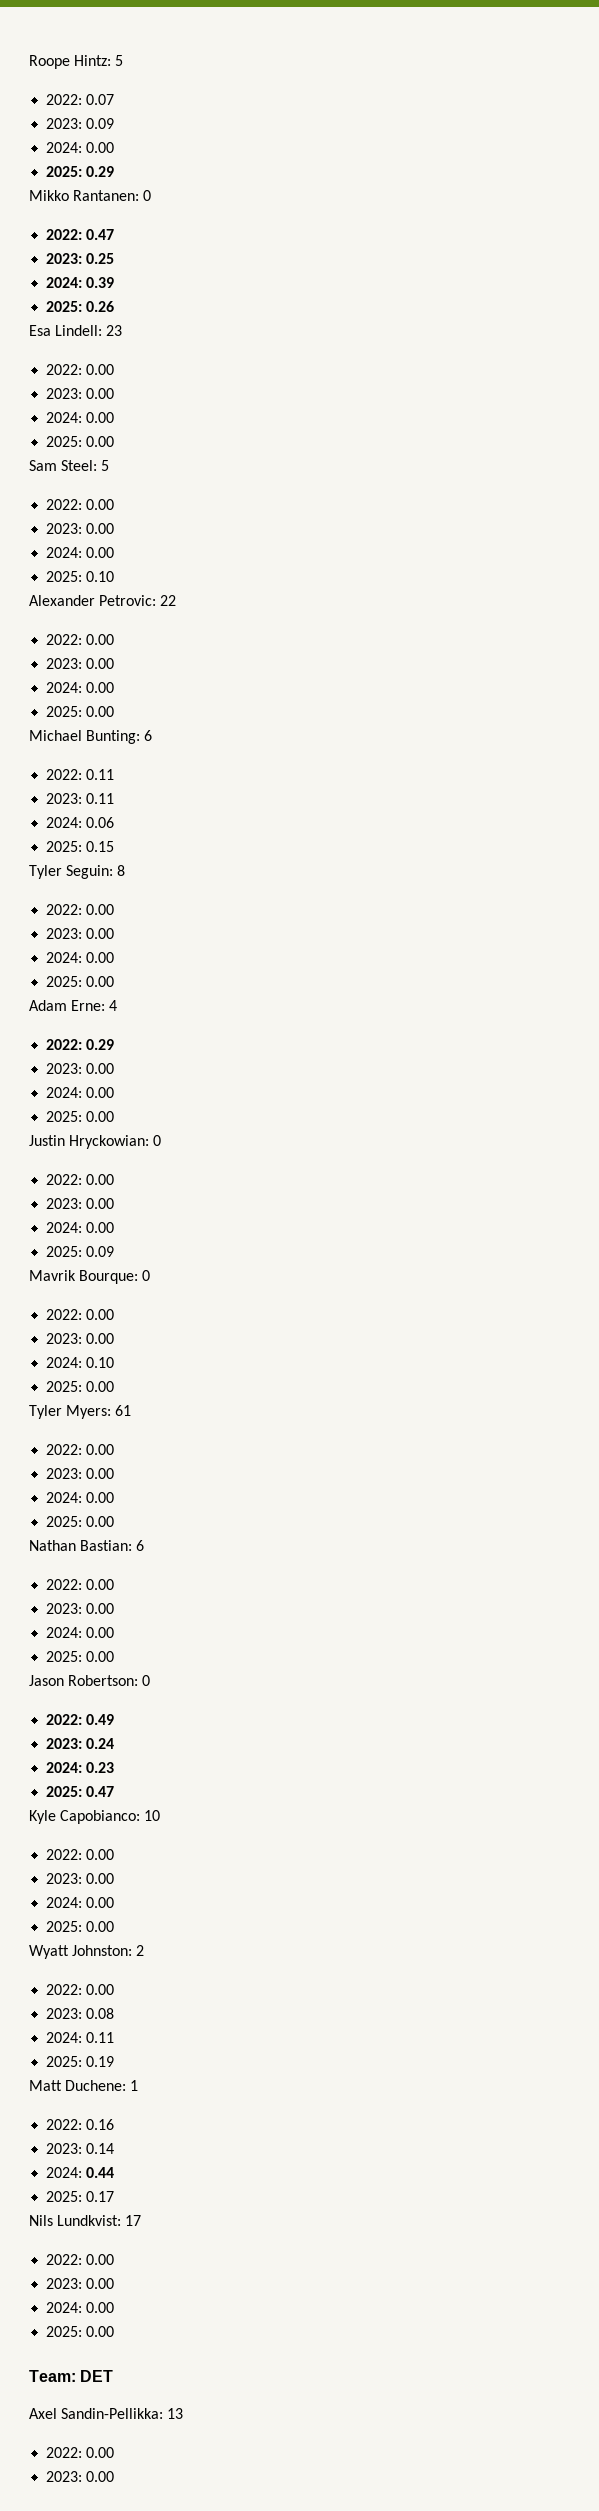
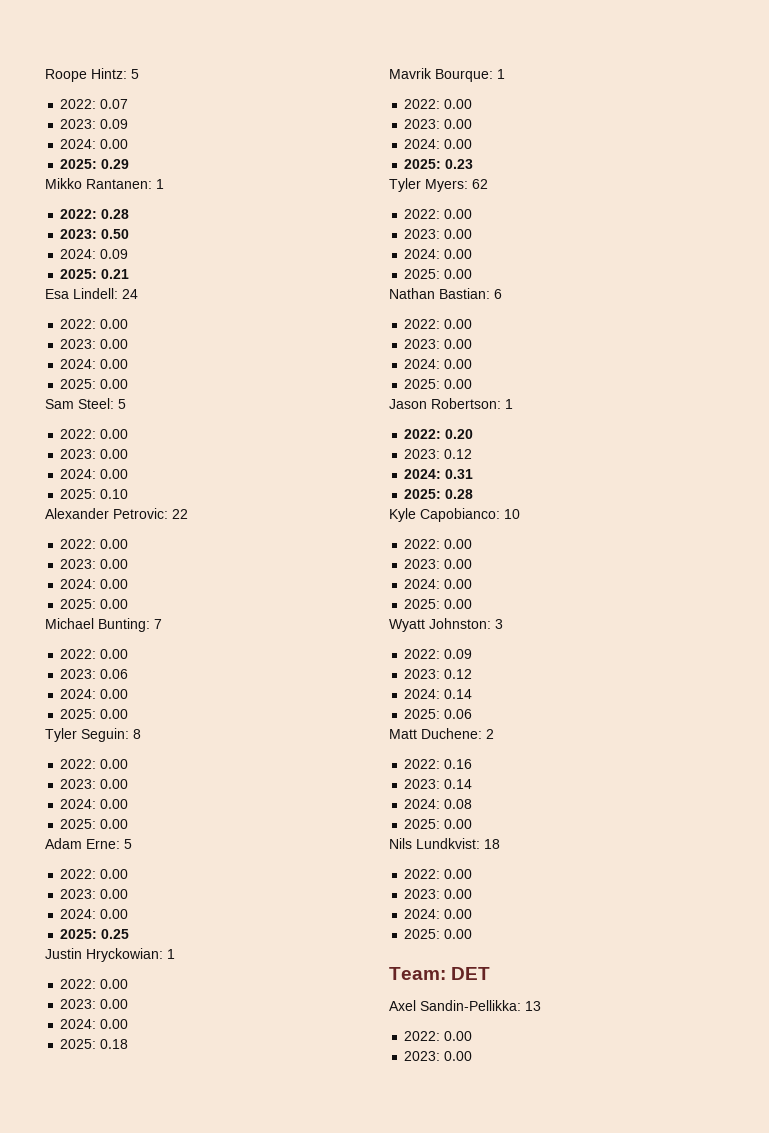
- Mikko Rantanen: 0
- 2022: 0.47
- 2023: 0.25
- 2024: 0.39
- 2025: 0.26
+ Mikko Rantanen: 1
+ 2022: 0.28
+ 2023: 0.50
+ 2024: 0.09
+ 2025: 0.21
- Esa Lindell: 23
+ Esa Lindell: 24
- Michael Bunting: 6
- 2022: 0.11
- 2023: 0.11
- 2024: 0.06
- 2025: 0.15
+ Michael Bunting: 7
+ 2022: 0.00
+ 2023: 0.06
+ 2024: 0.00
+ 2025: 0.00
- Adam Erne: 4
- 2022: 0.29
- 2023: 0.00
- 2024: 0.00
- 2025: 0.00
- Justin Hryckowian: 0
+ Adam Erne: 5
  2022: 0.00
  2023: 0.00
  2024: 0.00
- 2025: 0.09
- Mavrik Bourque: 0
+ 2025: 0.25
+ Justin Hryckowian: 1
  2022: 0.00
  2023: 0.00
- 2024: 0.10
- 2025: 0.00
+ 2024: 0.00
+ 2025: 0.18
+ Mavrik Bourque: 1
+ 2022: 0.00
+ 2023: 0.00
+ 2024: 0.00
+ 2025: 0.23
- Tyler Myers: 61
+ Tyler Myers: 62
- Jason Robertson: 0
- 2022: 0.49
- 2023: 0.24
- 2024: 0.23
- 2025: 0.47
+ Jason Robertson: 1
+ 2022: 0.20
+ 2023: 0.12
+ 2024: 0.31
+ 2025: 0.28
- Wyatt Johnston: 2
- 2022: 0.00
- 2023: 0.08
- 2024: 0.11
- 2025: 0.19
+ Wyatt Johnston: 3
+ 2022: 0.09
+ 2023: 0.12
+ 2024: 0.14
+ 2025: 0.06
- Matt Duchene: 1
+ Matt Duchene: 2
- 2024: 0.44
- 2025: 0.17
+ 2024: 0.08
+ 2025: 0.00
- Nils Lundkvist: 17
+ Nils Lundkvist: 18

